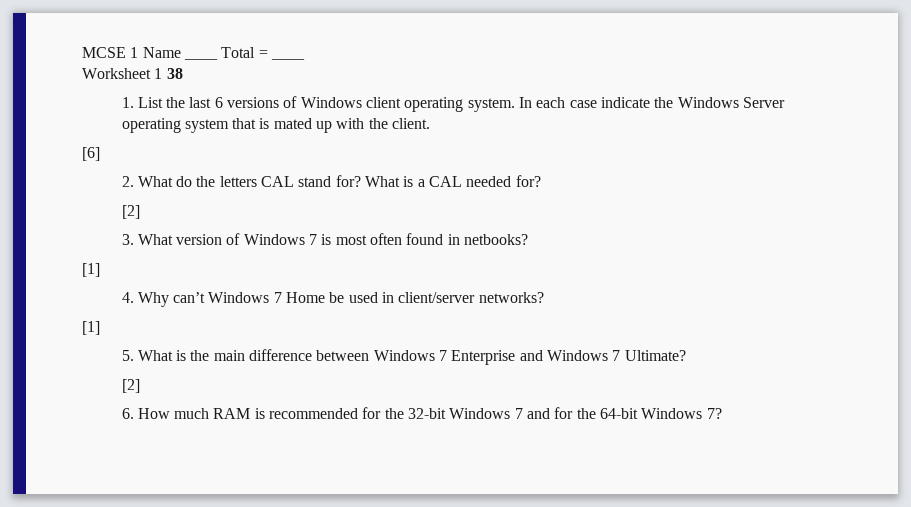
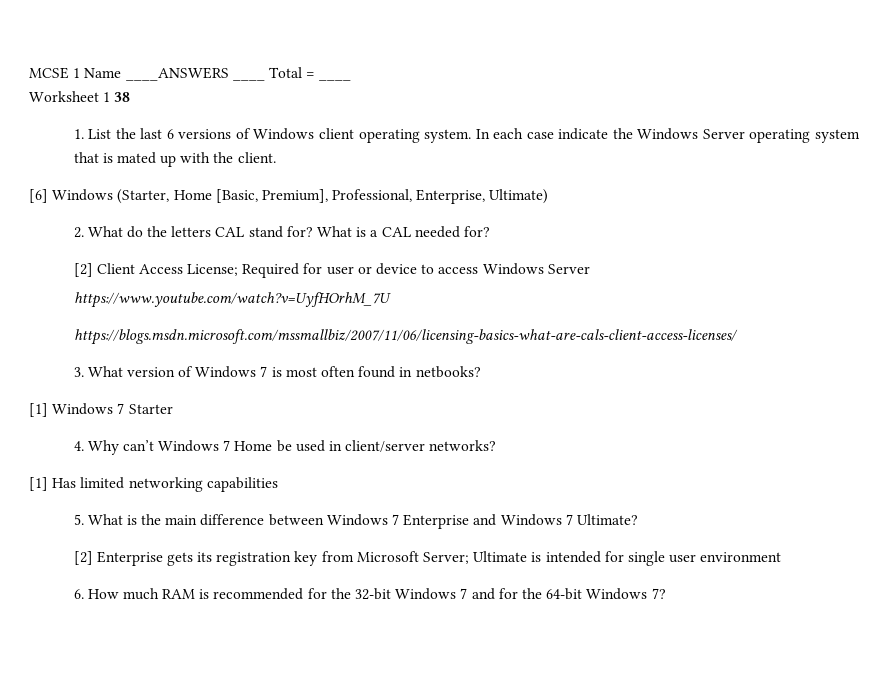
- MCSE 1 Name ____ Total = ____
+ MCSE 1 Name ____ANSWERS ____ Total = ____
- [6]
+ [6] Windows (Starter, Home [Basic, Premium], Professional, Enterprise, Ultimate)
  What is a CAL needed for?
- [2]
+ [2] Client Access License; Required for user or device to access Windows Server
+ https://www.youtube.com/watch?v=UyfHOrhM_7U
+ https://blogs.msdn.microsoft.com/mssmallbiz/2007/11/06/licensing-basics-what-are-cals-client-access-licenses/
  3. What version of Windows 7 is most often found in netbooks?
- [1]
+ [1] Windows 7 Starter
  4. Why can’t Windows 7 Home be used in client/server networks?
- [1]
+ [1] Has limited networking capabilities
  5. What is the main difference between Windows 7 Enterprise and Windows 7 Ultimate?
- [2]
+ [2] Enterprise gets its registration key from Microsoft Server; Ultimate is intended for single user environment

